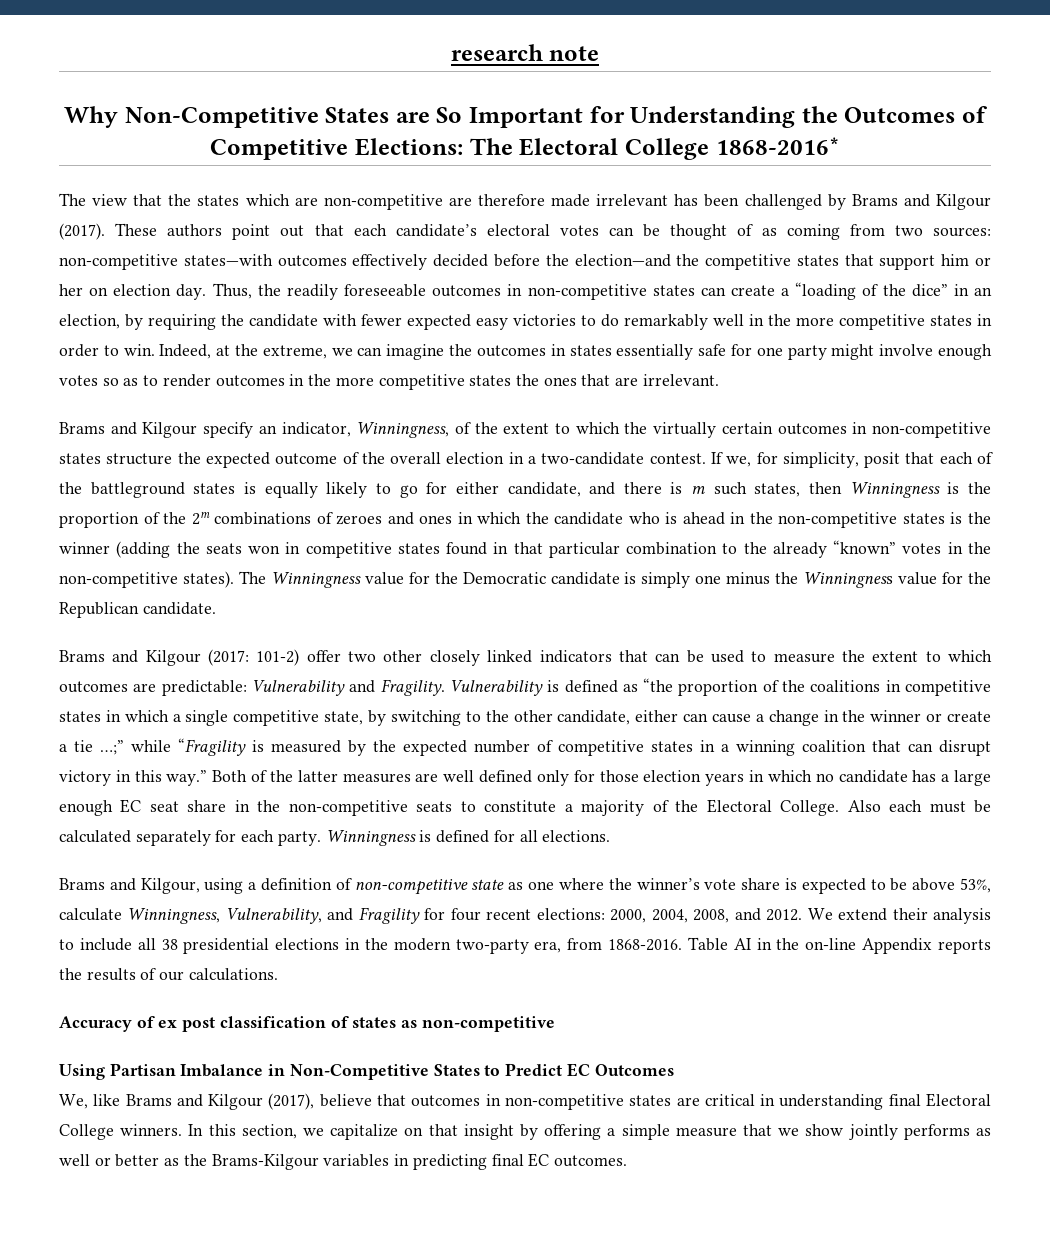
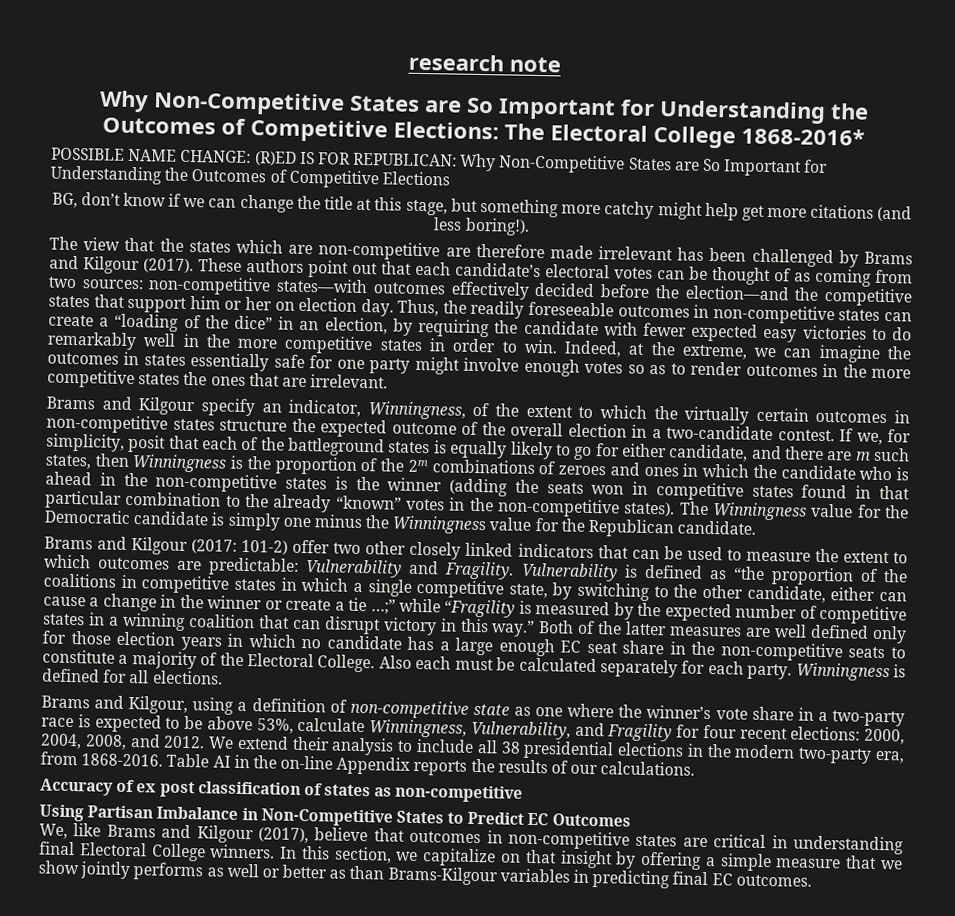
+ POSSIBLE NAME CHANGE: (R)ED IS FOR REPUBLICAN: Why Non-Competitive States are So Important for Understanding the Outcomes of Competitive Elections
+ BG, don’t know if we can change the title at this stage, but something more catchy might help get more citations (and less boring!).
- If we, for simplicity, posit that each of the battleground states is equally likely to go for either candidate, and there is m such states, then Winningness is the proportion of the 2m combinations of zeroes and ones in which the candidate who is ahead in the non-competitive states is the winner (adding the seats won in competitive states found in that particular combination to the already “known” votes in the non-competitive states).
+ If we, for simplicity, posit that each of the battleground states is equally likely to go for either candidate, and there are m such states, then Winningness is the proportion of the 2m combinations of zeroes and ones in which the candidate who is ahead in the non-competitive states is the winner (adding the seats won in competitive states found in that particular combination to the already “known” votes in the non-competitive states).
- Brams and Kilgour, using a definition of non-competitive state as one where the winner’s vote share is expected to be above 53%, calculate Winningness, Vulnerability, and Fragility for four recent elections: 2000, 2004, 2008, and 2012.
+ Brams and Kilgour, using a definition of non-competitive state as one where the winner’s vote share in a two-party race is expected to be above 53%, calculate Winningness, Vulnerability, and Fragility for four recent elections: 2000, 2004, 2008, and 2012.
- In this section, we capitalize on that insight by offering a simple measure that we show jointly performs as well or better as the Brams-Kilgour variables in predicting final EC outcomes.
+ In this section, we capitalize on that insight by offering a simple measure that we show jointly performs as well or better as than Brams-Kilgour variables in predicting final EC outcomes.

